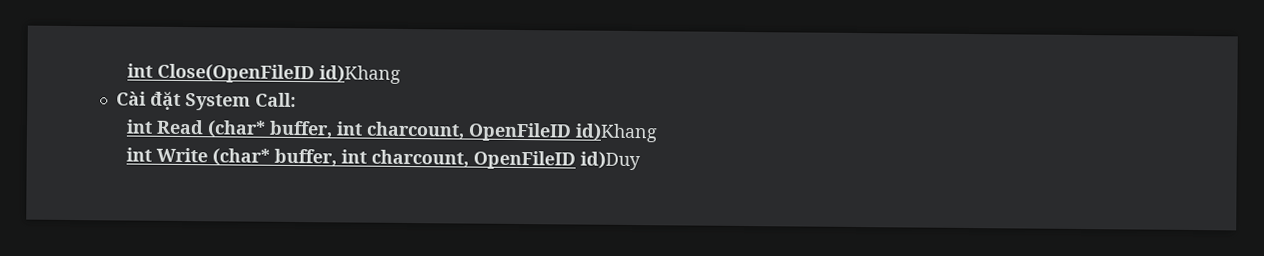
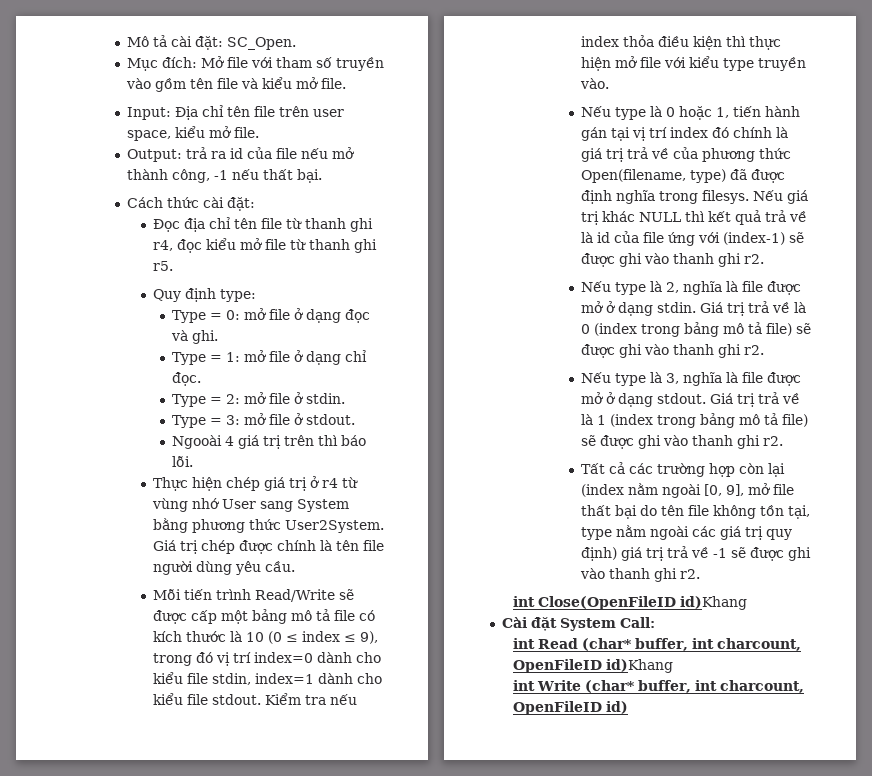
+ Mô tả cài đặt: SC_Open.
+ Mục đích: Mở file với tham số truyền vào gồm tên file và kiểu mở file.
+ Input: Địa chỉ tên file trên user space, kiểu mở file.
+ Output: trả ra id của file nếu mở thành công, -1 nếu thất bại.
+ Cách thức cài đặt:
+ Đọc địa chỉ tên file từ thanh ghi r4, đọc kiểu mở file từ thanh ghi r5.
+ Quy định type:
+ Type = 0: mở file ở dạng đọc và ghi.
+ Type = 1: mở file ở dạng chỉ đọc.
+ Type = 2: mở file ở stdin.
+ Type = 3: mở file ở stdout.
+ Ngooài 4 giá trị trên thì báo lỗi.
+ Thực hiện chép giá trị ở r4 từ vùng nhớ User sang System bằng phương thức User2System. Giá trị chép được chính là tên file người dùng yêu cầu.
+ Mỗi tiến trình Read/Write sẽ được cấp một bảng mô tả file có kích thước là 10 (0 ≤ index ≤ 9), trong đó vị trí index=0 dành cho kiểu file stdin, index=1 dành cho kiểu file stdout. Kiểm tra nếu index thỏa điều kiện thì thực hiện mở file với kiểu type truyền vào.
+ Nếu type là 0 hoặc 1, tiến hành gán tại vị trí index đó chính là giá trị trả về của phương thức Open(filename, type) đã được định nghĩa trong filesys. Nếu giá trị khác NULL thì kết quả trả về là id của file ứng với (index-1) sẽ được ghi vào thanh ghi r2.
+ Nếu type là 2, nghĩa là file được mở ở dạng stdin. Giá trị trả về là 0 (index trong bảng mô tả file) sẽ được ghi vào thanh ghi r2.
+ Nếu type là 3, nghĩa là file được mở ở dạng stdout. Giá trị trả về là 1 (index trong bảng mô tả file) sẽ được ghi vào thanh ghi r2.
+ Tất cả các trường hợp còn lại (index nằm ngoài [0, 9], mở file thất bại do tên file không tồn tại, type nằm ngoài các giá trị quy định) giá trị trả về -1 sẽ được ghi vào thanh ghi r2.
- int Write (char* buffer, int charcount, OpenFileID id)Duy
+ int Write (char* buffer, int charcount, OpenFileID id)

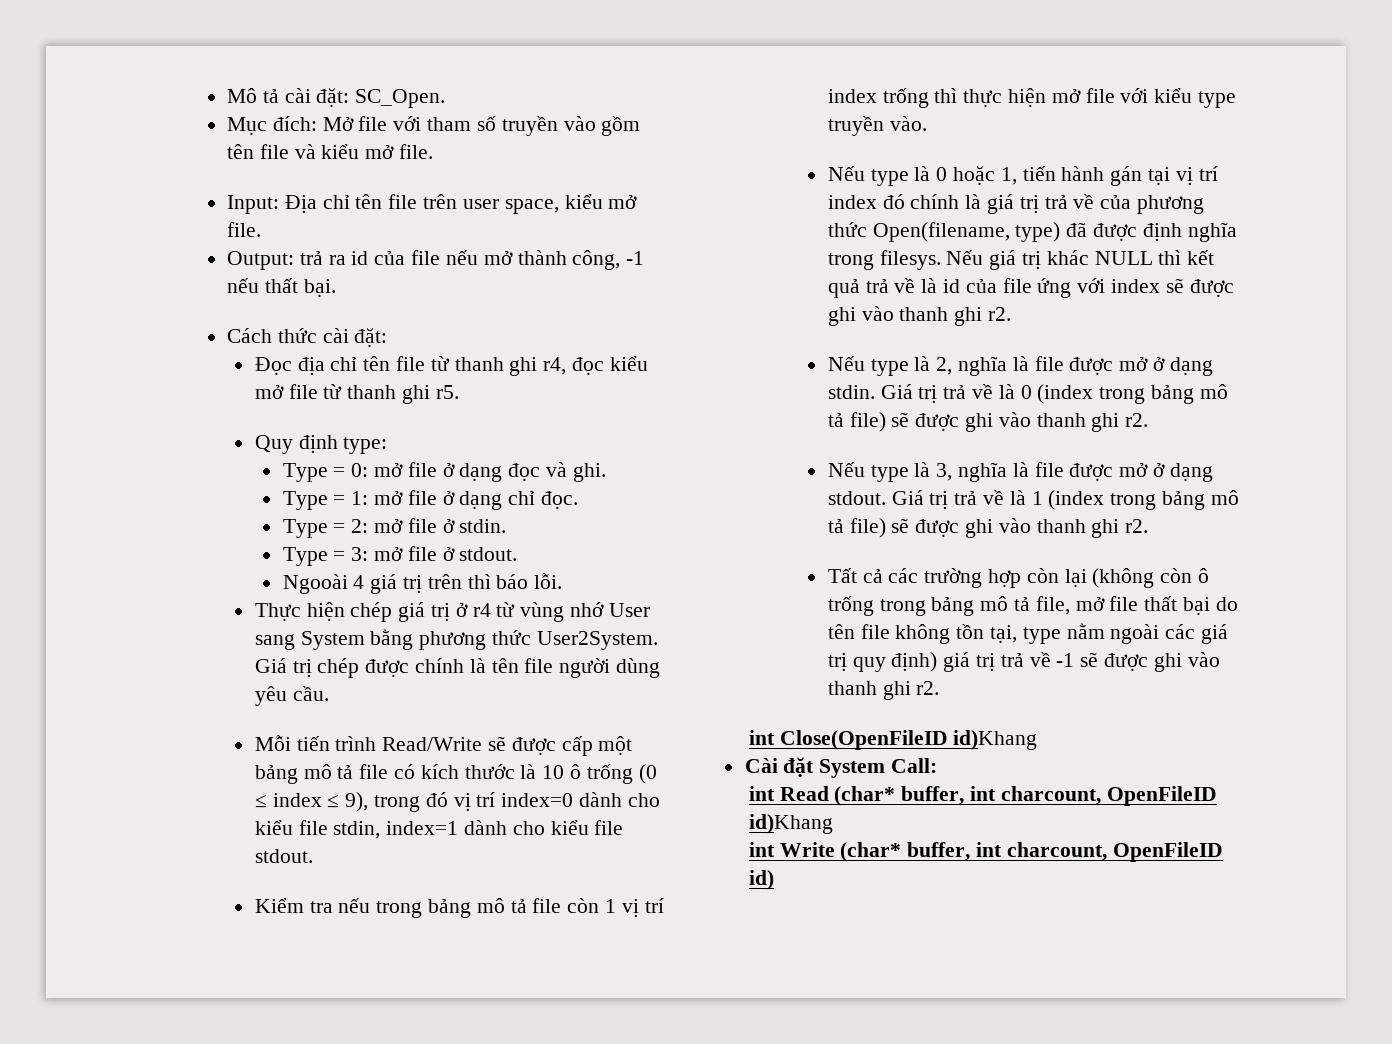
- Mỗi tiến trình Read/Write sẽ được cấp một bảng mô tả file có kích thước là 10 (0 ≤ index ≤ 9), trong đó vị trí index=0 dành cho kiểu file stdin, index=1 dành cho kiểu file stdout. Kiểm tra nếu index thỏa điều kiện thì thực hiện mở file với kiểu type truyền vào.
+ Mỗi tiến trình Read/Write sẽ được cấp một bảng mô tả file có kích thước là 10 ô trống (0 ≤ index ≤ 9), trong đó vị trí index=0 dành cho kiểu file stdin, index=1 dành cho kiểu file stdout.
+ Kiểm tra nếu trong bảng mô tả file còn 1 vị trí index trống thì thực hiện mở file với kiểu type truyền vào.
- Nếu giá trị khác NULL thì kết quả trả về là id của file ứng với (index-1) sẽ được ghi vào thanh ghi r2.
+ Nếu giá trị khác NULL thì kết quả trả về là id của file ứng với index sẽ được ghi vào thanh ghi r2.
- Tất cả các trường hợp còn lại (index nằm ngoài [0, 9], mở file thất bại do tên file không tồn tại, type nằm ngoài các giá trị quy định) giá trị trả về -1 sẽ được ghi vào thanh ghi r2.
+ Tất cả các trường hợp còn lại (không còn ô trống trong bảng mô tả file, mở file thất bại do tên file không tồn tại, type nằm ngoài các giá trị quy định) giá trị trả về -1 sẽ được ghi vào thanh ghi r2.

